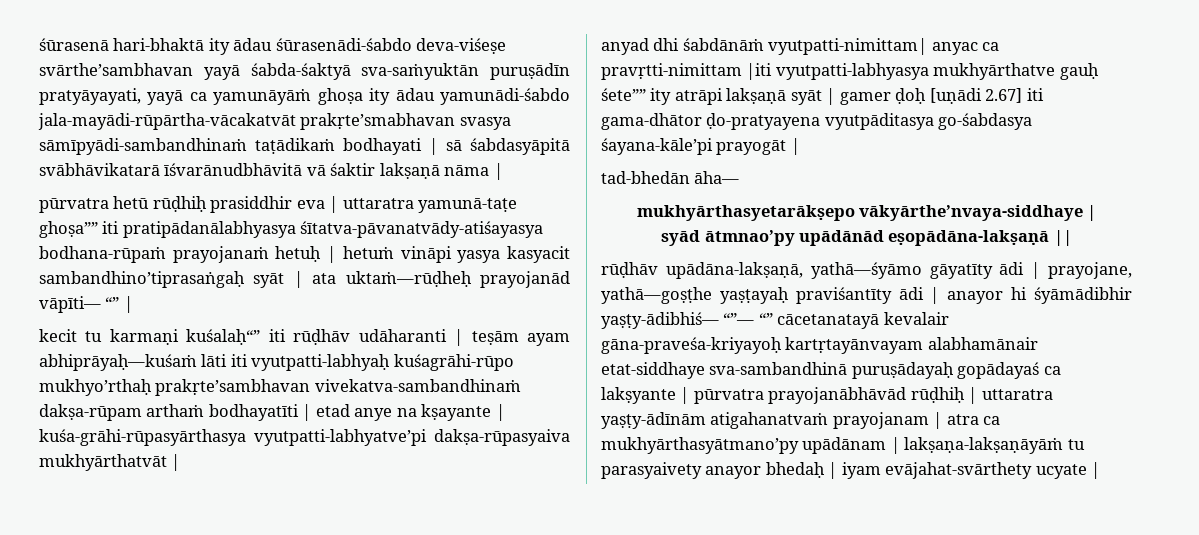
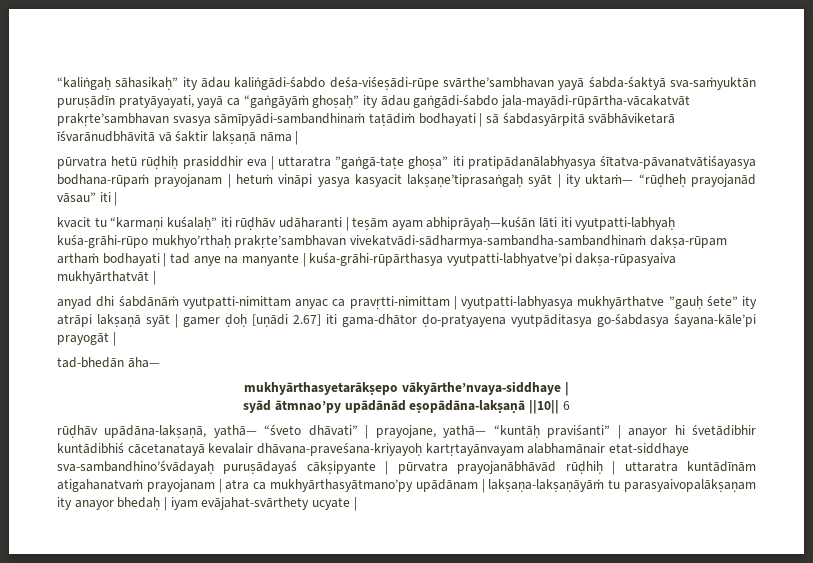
- śūrasenā hari-bhaktā ity ādau śūrasenādi-śabdo deva-viśeṣe svārthe’sambhavan yayā śabda-śaktyā sva-saṁyuktān puruṣādīn pratyāyayati, yayā ca yamunāyāṁ ghoṣa ity ādau yamunādi-śabdo jala-mayādi-rūpārtha-vācakatvāt prakṛte’smabhavan svasya sāmīpyādi-sambandhinaṁ taṭādikaṁ bodhayati | sā śabdasyāpitā svābhāvikatarā īśvarānudbhāvitā vā śaktir lakṣaṇā nāma |
+ “kaliṅgaḥ sāhasikaḥ” ity ādau kaliṅgādi-śabdo deśa-viśeṣādi-rūpe svārthe’sambhavan yayā śabda-śaktyā sva-saṁyuktān puruṣādīn pratyāyayati, yayā ca “gaṅgāyāṁ ghoṣaḥ” ity ādau gaṅgādi-śabdo jala-mayādi-rūpārtha-vācakatvāt prakṛte’sambhavan svasya sāmīpyādi-sambandhinaṁ taṭādiṁ bodhayati | sā śabdasyārpitā svābhāviketarā īśvarānudbhāvitā vā śaktir lakṣaṇā nāma |
- pūrvatra hetū rūḍhiḥ prasiddhir eva | uttaratra yamunā-taṭe ghoṣa”” iti pratipādanālabhyasya śītatva-pāvanatvādy-atiśayasya bodhana-rūpaṁ prayojanaṁ hetuḥ | hetuṁ vināpi yasya kasyacit sambandhino’tiprasaṅgaḥ syāt | ata uktaṁ—rūḍheḥ prayojanād vāpīti— “” |
- kecit tu karmaṇi kuśalaḥ“” iti rūḍhāv udāharanti | teṣām ayam abhiprāyaḥ—kuśaṁ lāti iti vyutpatti-labhyaḥ kuśagrāhi-rūpo mukhyo’rthaḥ prakṛte’sambhavan vivekatva-sambandhinaṁ dakṣa-rūpam arthaṁ bodhayatīti | etad anye na kṣayante | kuśa-grāhi-rūpasyārthasya vyutpatti-labhyatve’pi dakṣa-rūpasyaiva mukhyārthatvāt |
+ pūrvatra hetū rūḍhiḥ prasiddhir eva | uttaratra ”gaṅgā-taṭe ghoṣa” iti pratipādanālabhyasya śītatva-pāvanatvātiśayasya bodhana-rūpaṁ prayojanam | hetuṁ vināpi yasya kasyacit lakṣaṇe’tiprasaṅgaḥ syāt | ity uktaṁ— “rūḍheḥ prayojanād vāsau” iti |
+ kvacit tu “karmaṇi kuśalaḥ” iti rūḍhāv udāharanti | teṣām ayam abhiprāyaḥ—kuśān lāti iti vyutpatti-labhyaḥ kuśa-grāhi-rūpo mukhyo’rthaḥ prakṛte’sambhavan vivekatvādi-sādharmya-sambandha-sambandhinaṁ dakṣa-rūpam arthaṁ bodhayati | tad anye na manyante | kuśa-grāhi-rūpārthasya vyutpatti-labhyatve’pi dakṣa-rūpasyaiva mukhyārthatvāt |
- anyad dhi śabdānāṁ vyutpatti-nimittam| anyac ca pravṛtti-nimittam |iti vyutpatti-labhyasya mukhyārthatve gauḥ śete”” ity atrāpi lakṣaṇā syāt | gamer ḍoḥ [uṇādi 2.67] iti gama-dhātor ḍo-pratyayena vyutpāditasya go-śabdasya śayana-kāle’pi prayogāt |
+ anyad dhi śabdānāṁ vyutpatti-nimittam anyac ca pravṛtti-nimittam | vyutpatti-labhyasya mukhyārthatve ”gauḥ śete” ity atrāpi lakṣaṇā syāt | gamer ḍoḥ [uṇādi 2.67] iti gama-dhātor ḍo-pratyayena vyutpāditasya go-śabdasya śayana-kāle’pi prayogāt |
- syād ātmnao’py upādānād eṣopādāna-lakṣaṇā ||
+ syād ātmnao’py upādānād eṣopādāna-lakṣaṇā ||10|| 6
- rūḍhāv upādāna-lakṣaṇā, yathā—śyāmo gāyatīty ādi | prayojane, yathā—goṣṭhe yaṣṭayaḥ praviśantīty ādi | anayor hi śyāmādibhir yaṣṭy-ādibhiś— “”— “” cācetanatayā kevalair gāna-praveśa-kriyayoḥ kartṛtayānvayam alabhamānair etat-siddhaye sva-sambandhinā puruṣādayaḥ gopādayaś ca lakṣyante | pūrvatra prayojanābhāvād rūḍhiḥ | uttaratra yaṣṭy-ādīnām atigahanatvaṁ prayojanam | atra ca mukhyārthasyātmano’py upādānam | lakṣaṇa-lakṣaṇāyāṁ tu parasyaivety anayor bhedaḥ | iyam evājahat-svārthety ucyate |
+ rūḍhāv upādāna-lakṣaṇā, yathā— “śveto dhāvati” | prayojane, yathā— “kuntāḥ praviśanti” | anayor hi śvetādibhir kuntādibhiś cācetanatayā kevalair dhāvana-praveśana-kriyayoḥ kartṛtayānvayam alabhamānair etat-siddhaye sva-sambandhino’śvādayaḥ puruṣādayaś cākṣipyante | pūrvatra prayojanābhāvād rūḍhiḥ | uttaratra kuntādīnām atigahanatvaṁ prayojanam | atra ca mukhyārthasyātmano’py upādānam | lakṣaṇa-lakṣaṇāyāṁ tu parasyaivopalākṣaṇam ity anayor bhedaḥ | iyam evājahat-svārthety ucyate |

